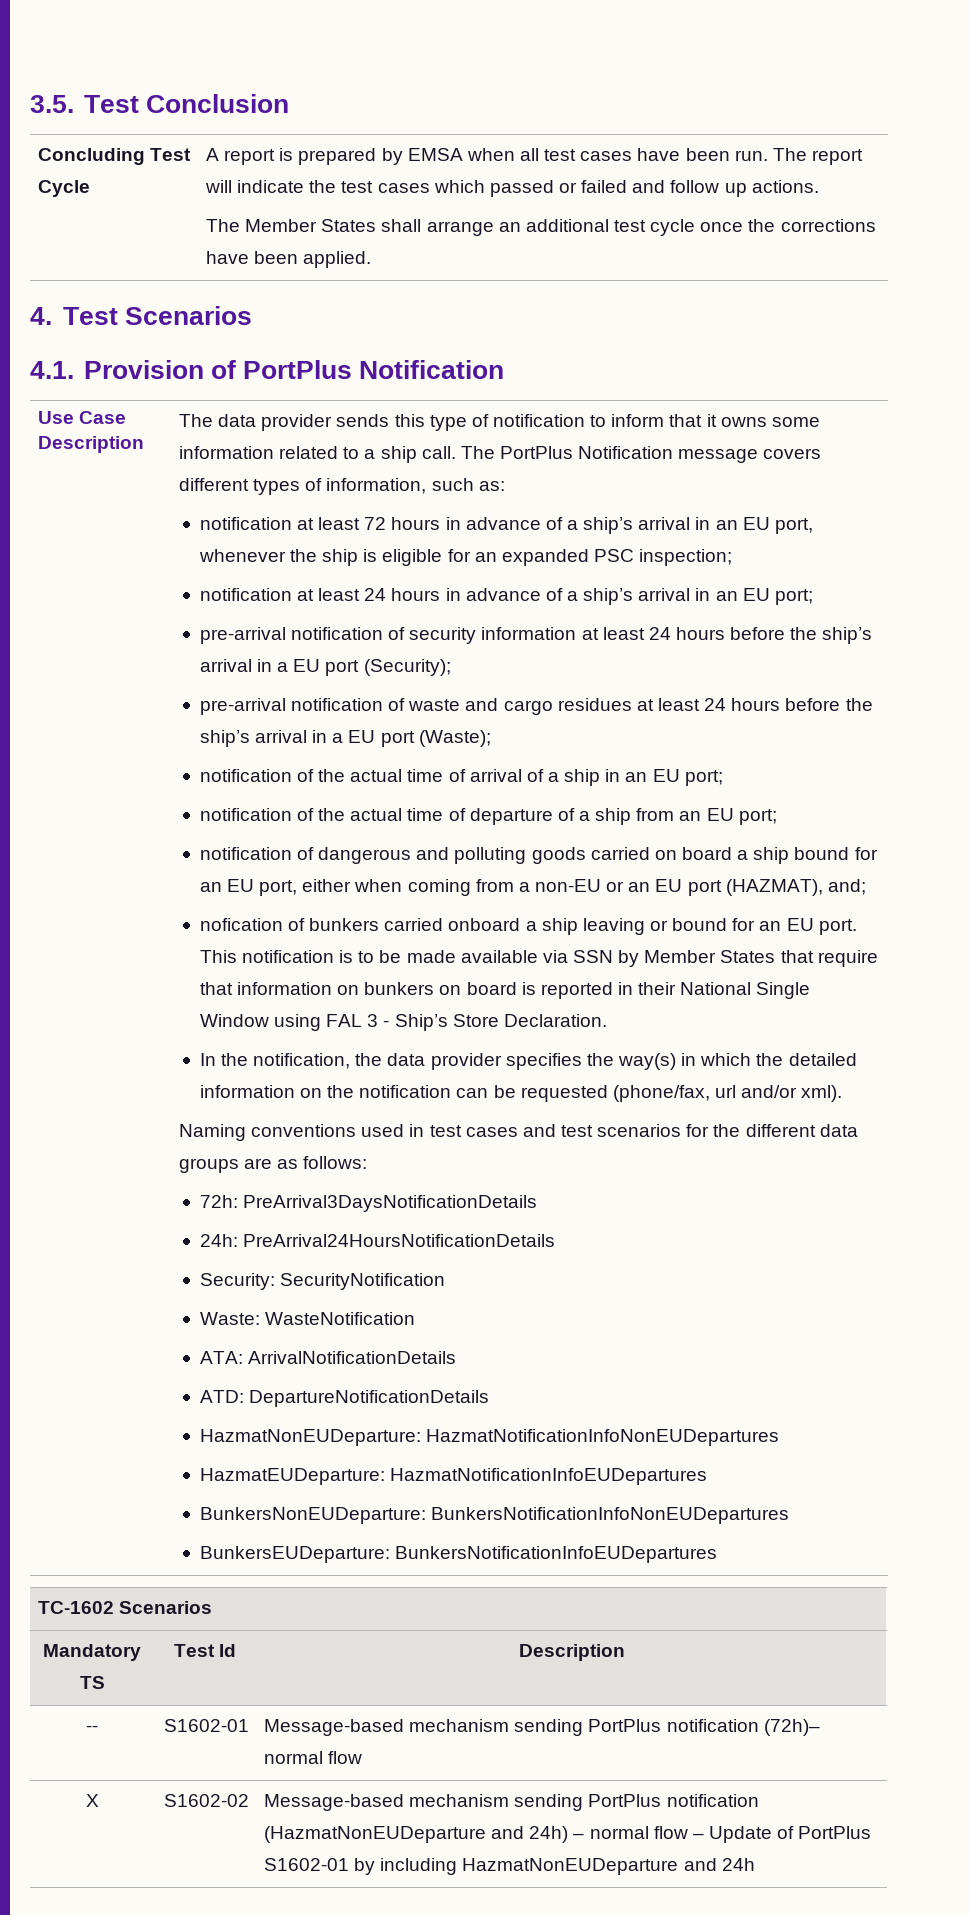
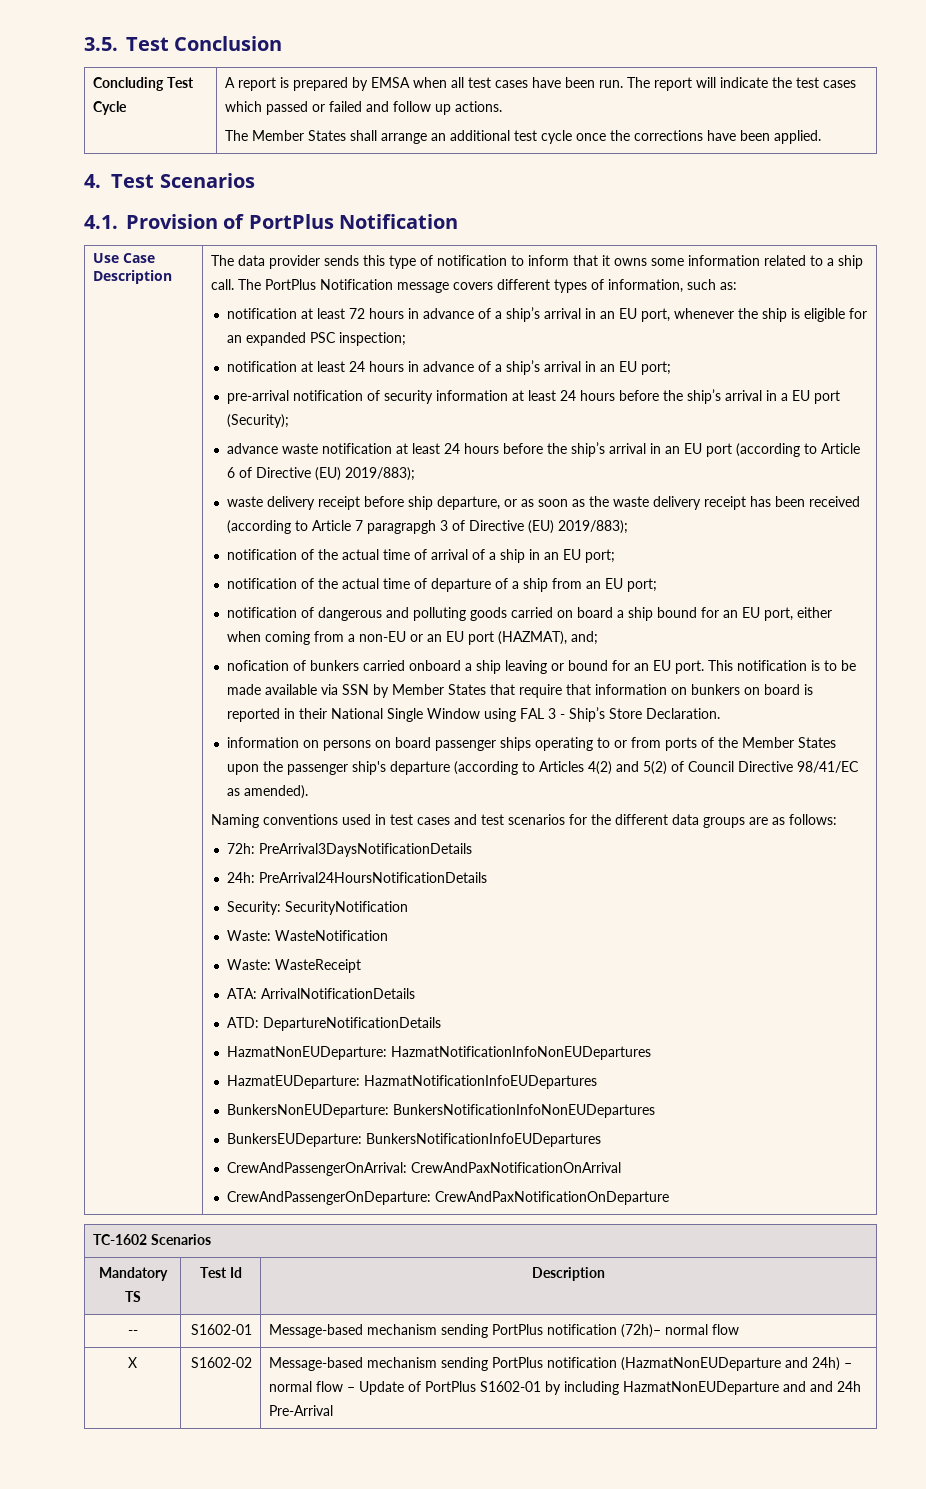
- pre-arrival notification of waste and cargo residues at least 24 hours before the ship’s arrival in a EU port (Waste);
+ advance waste notification at least 24 hours before the ship’s arrival in an EU port (according to Article 6 of Directive (EU) 2019/883);
+ waste delivery receipt before ship departure, or as soon as the waste delivery receipt has been received (according to Article 7 paragrapgh 3 of Directive (EU) 2019/883);
- In the notification, the data provider specifies the way(s) in which the detailed information on the notification can be requested (phone/fax, url and/or xml).
+ information on persons on board passenger ships operating to or from ports of the Member States upon the passenger ship's departure (according to Articles 4(2) and 5(2) of Council Directive 98/41/EC as amended).
+ Waste: WasteReceipt
+ CrewAndPassengerOnArrival: CrewAndPaxNotificationOnArrival
+ CrewAndPassengerOnDeparture: CrewAndPaxNotificationOnDeparture
- X | S1602-02 | Message-based mechanism sending PortPlus notification (HazmatNonEUDeparture and 24h) – normal flow – Update of PortPlus S1602-01 by including HazmatNonEUDeparture and 24h
+ X | S1602-02 | Message-based mechanism sending PortPlus notification (HazmatNonEUDeparture and 24h) – normal flow – Update of PortPlus S1602-01 by including HazmatNonEUDeparture and and 24h Pre-Arrival

